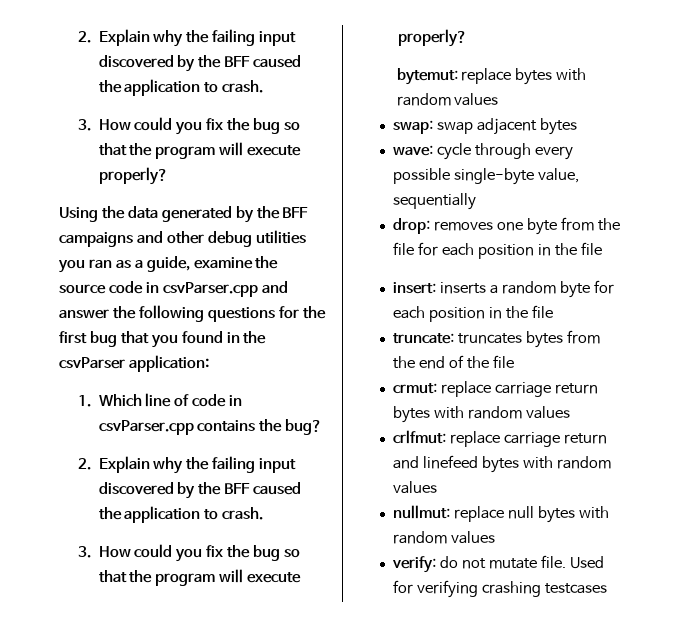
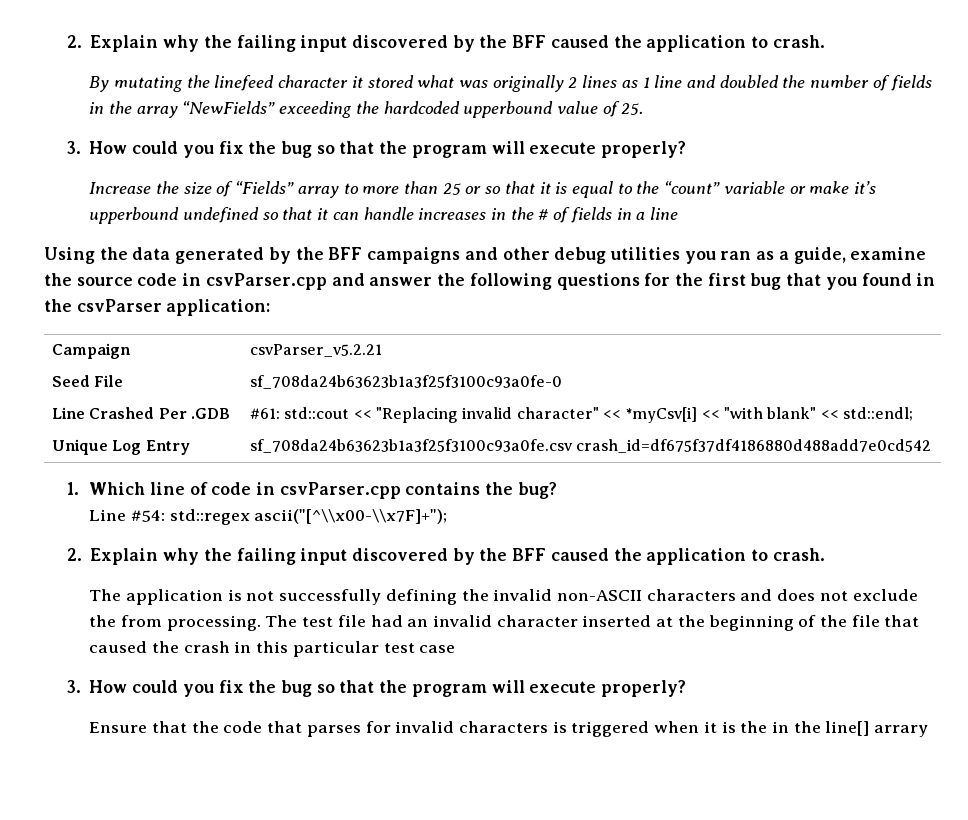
+ By mutating the linefeed character it stored what was originally 2 lines as 1 line and doubled the number of fields in the array “NewFields” exceeding the hardcoded upperbound value of 25.
+ Increase the size of “Fields” array to more than 25 or so that it is equal to the “count” variable or make it’s upperbound undefined so that it can handle increases in the # of fields in a line
+ Campaign | csvParser_v5.2.21
+ Seed File | sf_708da24b63623b1a3f25f3100c93a0fe-0
+ Line Crashed Per .GDB | #61: std::cout << "Replacing invalid character" << *myCsv[i] << "with blank" << std::endl;
+ Unique Log Entry | sf_708da24b63623b1a3f25f3100c93a0fe.csv crash_id=df675f37df4186880d488add7e0cd542
+ Line #54: std::regex ascii("[^\\x00-\\x7F]+");
+ The application is not successfully defining the invalid non-ASCII characters and does not exclude the from processing. The test file had an invalid character inserted at the beginning of the file that caused the crash in this particular test case
- bytemut: replace bytes with random values
- swap: swap adjacent bytes
- wave: cycle through every possible single-byte value, sequentially
- drop: removes one byte from the file for each position in the file
- insert: inserts a random byte for each position in the file
- truncate: truncates bytes from the end of the file
- crmut: replace carriage return bytes with random values
- crlfmut: replace carriage return and linefeed bytes with random values
- nullmut: replace null bytes with random values
- verify: do not mutate file. Used for verifying crashing testcases
+ Ensure that the code that parses for invalid characters is triggered when it is the in the line[] arrary

